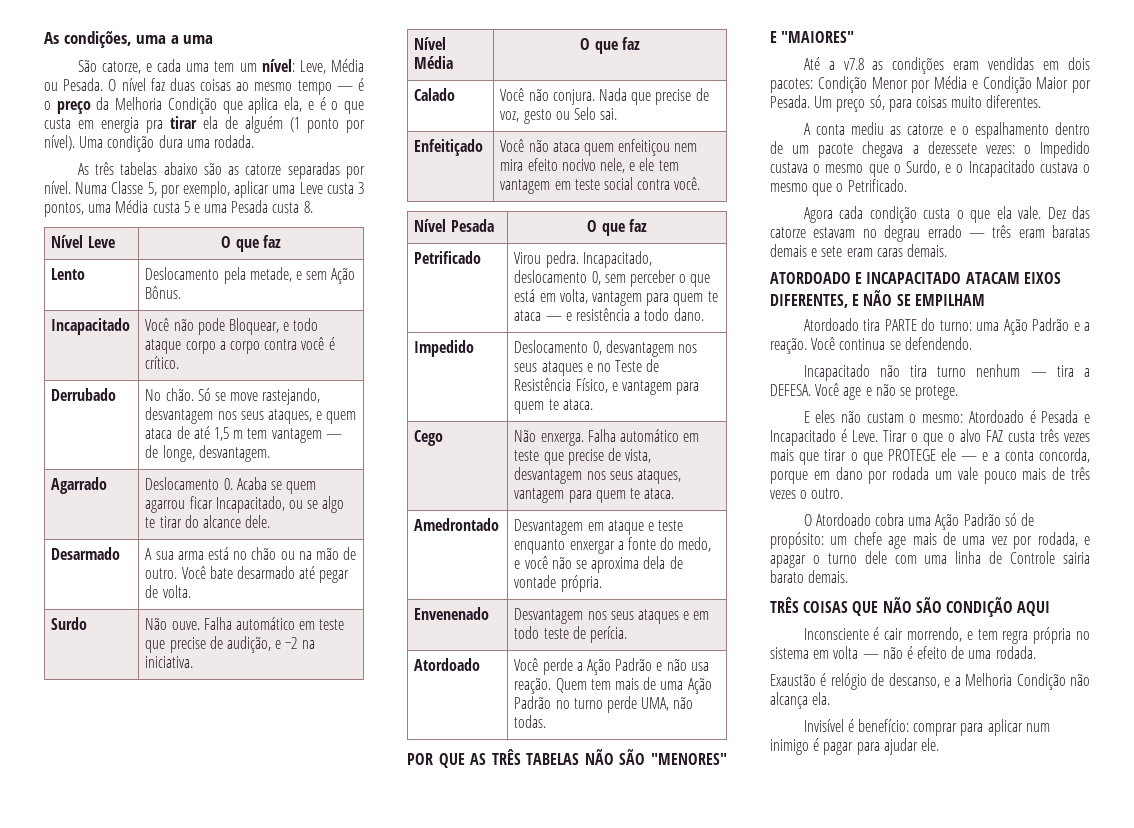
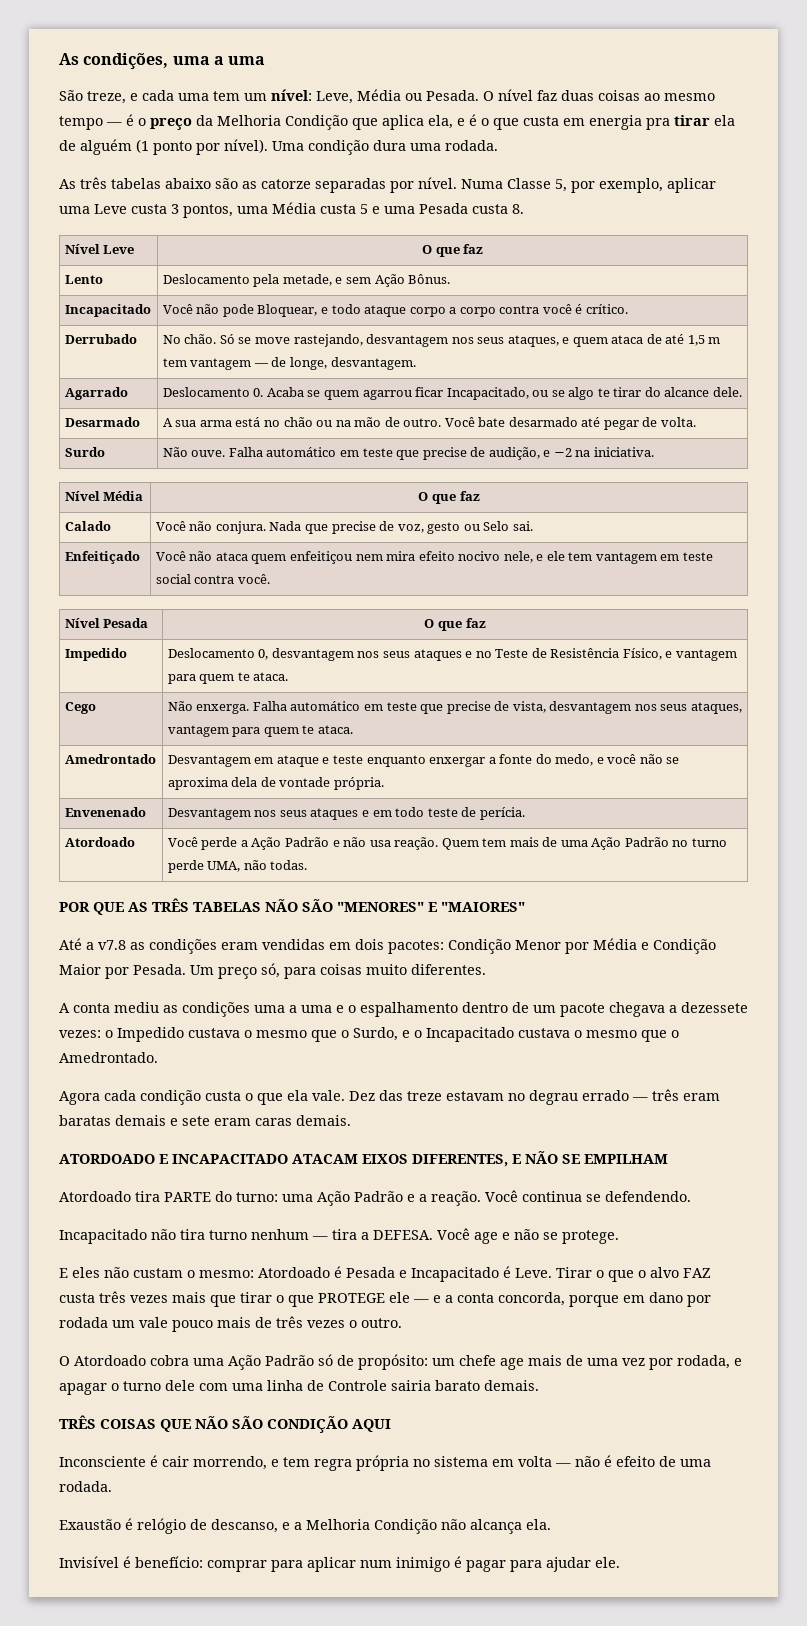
- São catorze, e cada uma tem um nível: Leve, Média ou Pesada.
+ São treze, e cada uma tem um nível: Leve, Média ou Pesada.
- Petrificado | Virou pedra. Incapacitado, deslocamento 0, sem perceber o que está em volta, vantagem para quem te ataca — e resistência a todo dano.
- A conta mediu as catorze e o espalhamento dentro de um pacote chegava a dezessete vezes: o Impedido custava o mesmo que o Surdo, e o Incapacitado custava o mesmo que o Petrificado.
+ A conta mediu as condições uma a uma e o espalhamento dentro de um pacote chegava a dezessete vezes: o Impedido custava o mesmo que o Surdo, e o Incapacitado custava o mesmo que o Amedrontado.
- Dez das catorze estavam no degrau errado — três eram baratas demais e sete eram caras demais.
+ Dez das treze estavam no degrau errado — três eram baratas demais e sete eram caras demais.

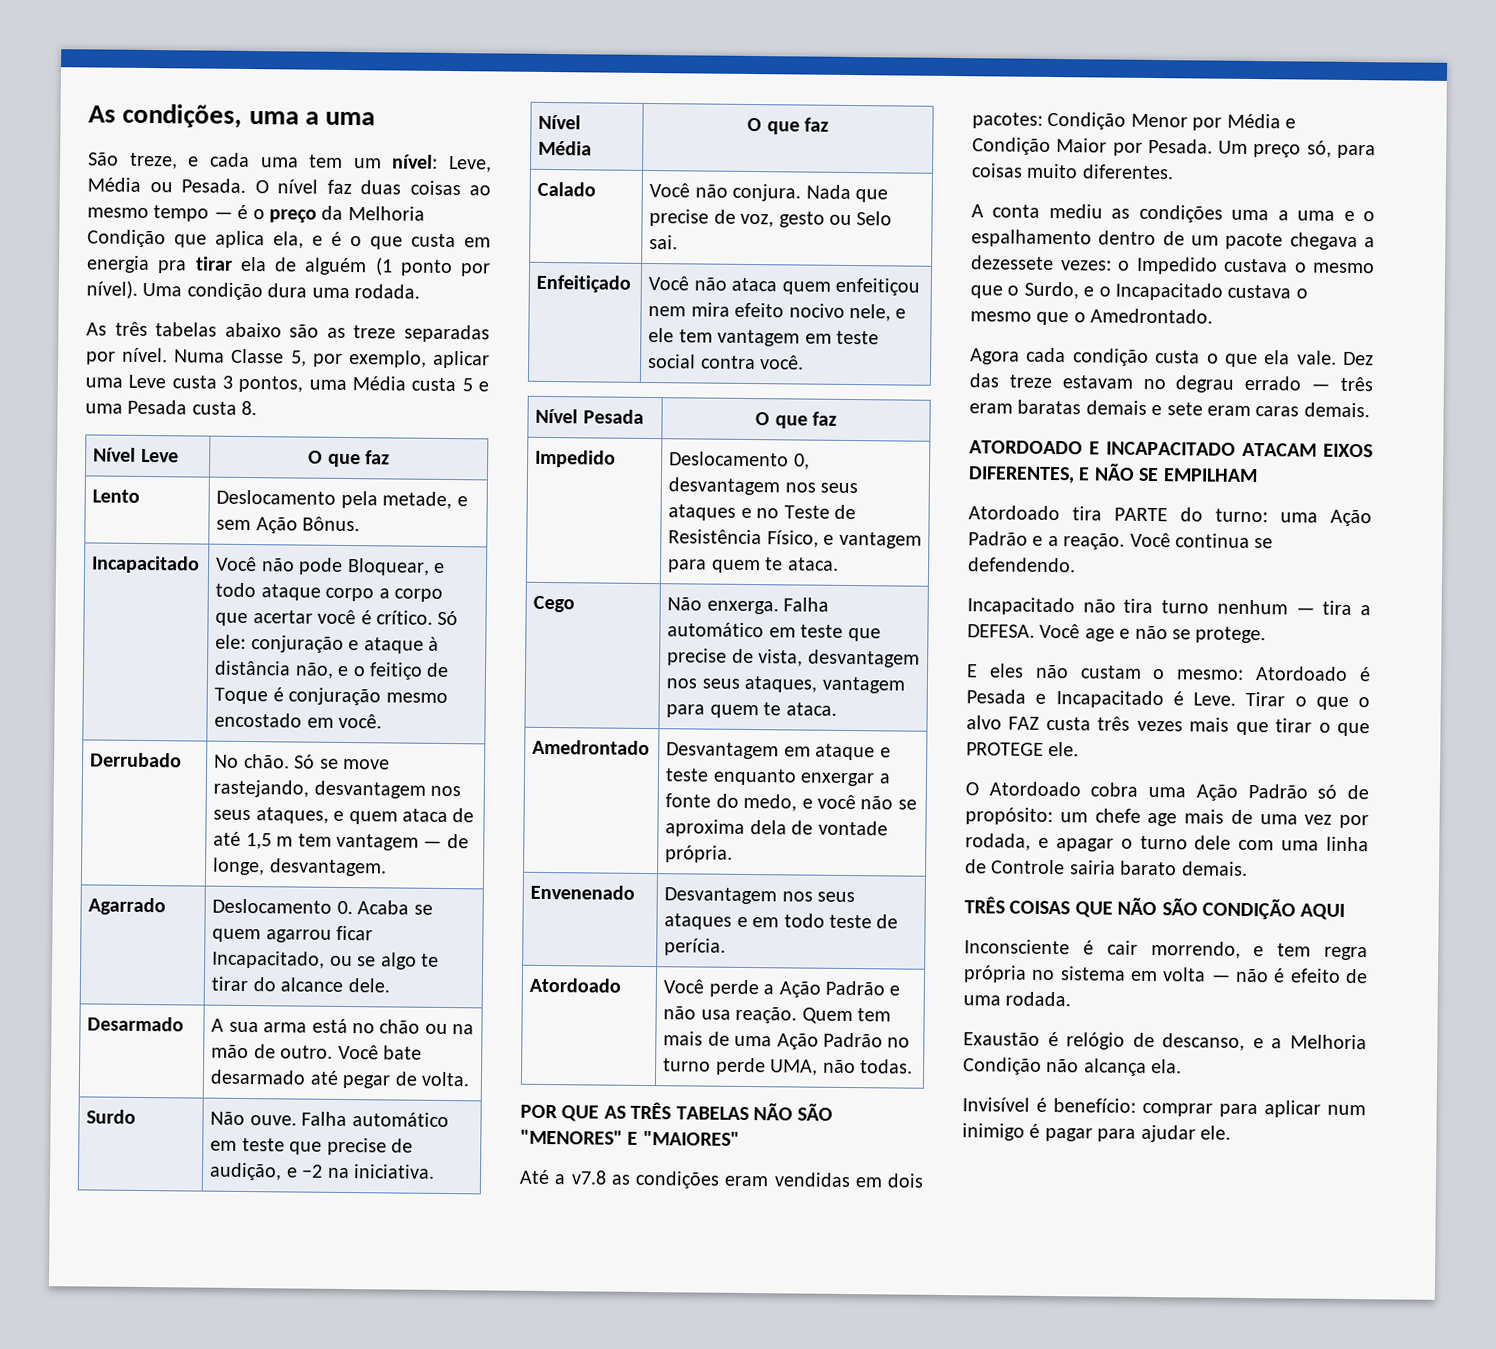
- As três tabelas abaixo são as catorze separadas por nível.
+ As três tabelas abaixo são as treze separadas por nível.
- Incapacitado | Você não pode Bloquear, e todo ataque corpo a corpo contra você é crítico.
+ Incapacitado | Você não pode Bloquear, e todo ataque corpo a corpo que acertar você é crítico. Só ele: conjuração e ataque à distância não, e o feitiço de Toque é conjuração mesmo encostado em você.
- Tirar o que o alvo FAZ custa três vezes mais que tirar o que PROTEGE ele — e a conta concorda, porque em dano por rodada um vale pouco mais de três vezes o outro.
+ Tirar o que o alvo FAZ custa três vezes mais que tirar o que PROTEGE ele.

